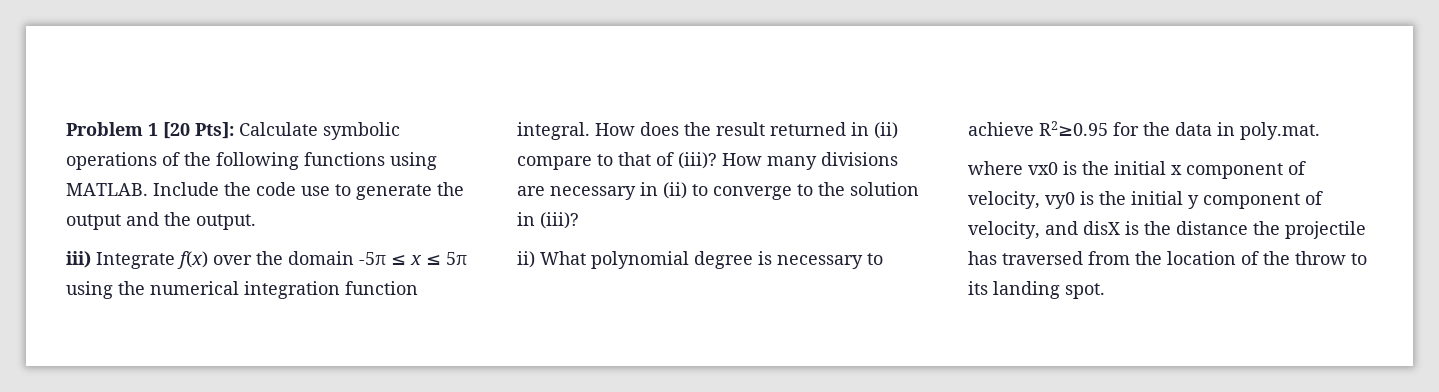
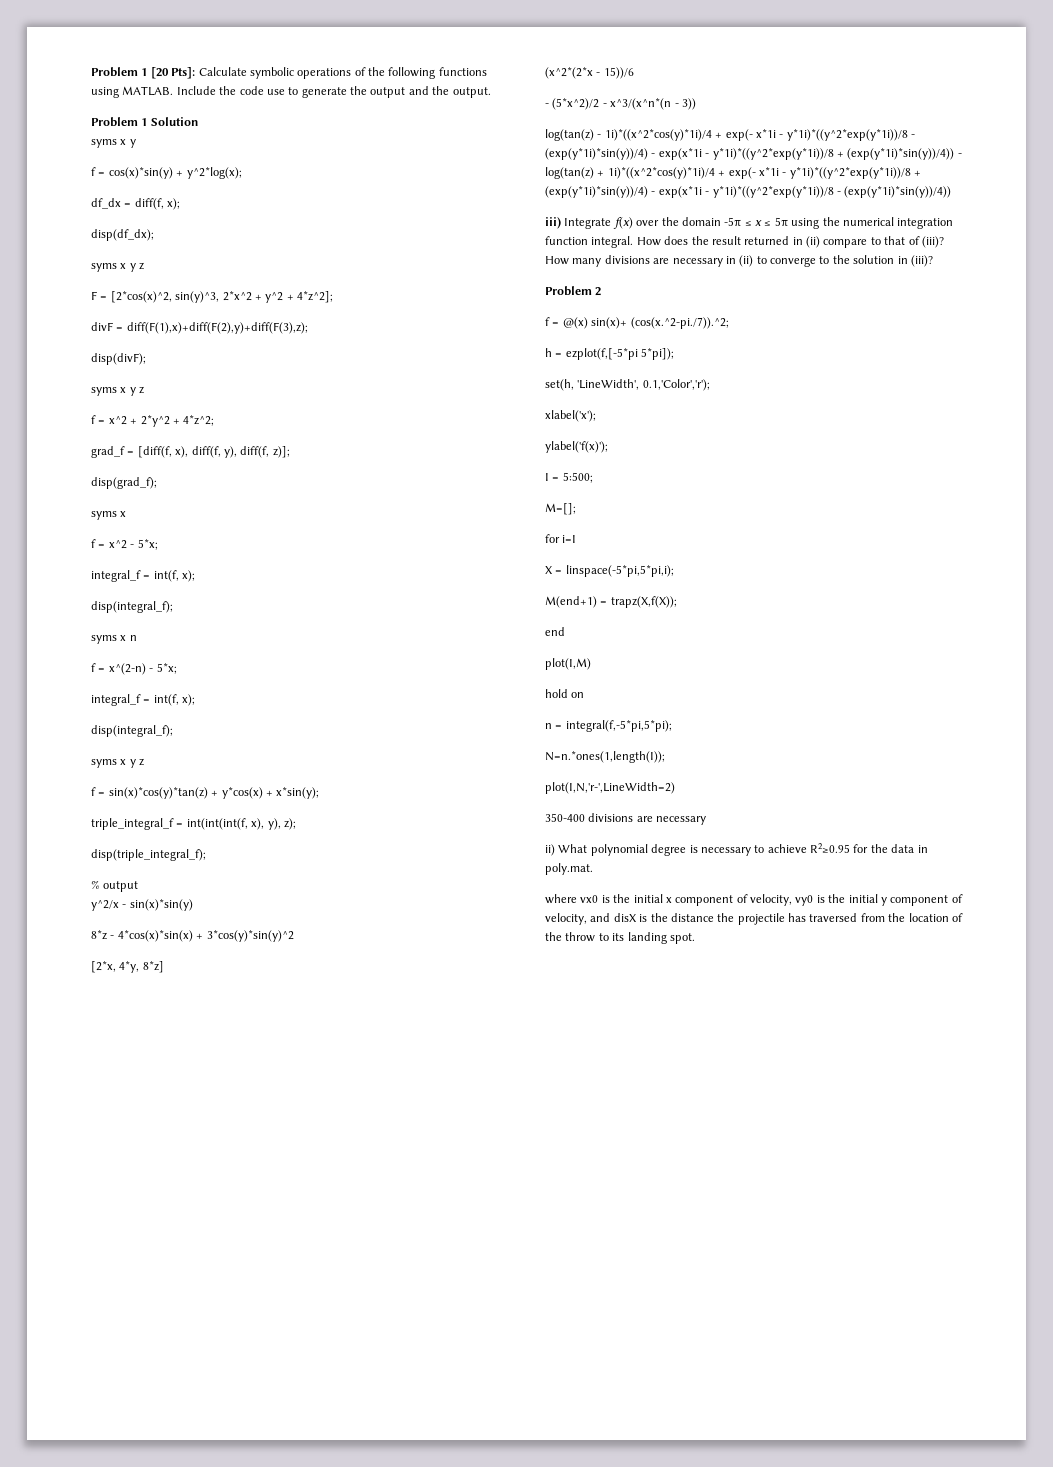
+ Problem 1 Solution
+ syms x y
+ f = cos(x)*sin(y) + y^2*log(x);
+ df_dx = diff(f, x);
+ disp(df_dx);
+ syms x y z
+ F = [2*cos(x)^2, sin(y)^3, 2*x^2 + y^2 + 4*z^2];
+ divF = diff(F(1),x)+diff(F(2),y)+diff(F(3),z);
+ disp(divF);
+ syms x y z
+ f = x^2 + 2*y^2 + 4*z^2;
+ grad_f = [diff(f, x), diff(f, y), diff(f, z)];
+ disp(grad_f);
+ syms x
+ f = x^2 - 5*x;
+ integral_f = int(f, x);
+ disp(integral_f);
+ syms x n
+ f = x^(2-n) - 5*x;
+ integral_f = int(f, x);
+ disp(integral_f);
+ syms x y z
+ f = sin(x)*cos(y)*tan(z) + y*cos(x) + x*sin(y);
+ triple_integral_f = int(int(int(f, x), y), z);
+ disp(triple_integral_f);
+ % output
+ y^2/x - sin(x)*sin(y)
+ 8*z - 4*cos(x)*sin(x) + 3*cos(y)*sin(y)^2
+ [2*x, 4*y, 8*z]
+ (x^2*(2*x - 15))/6
+ - (5*x^2)/2 - x^3/(x^n*(n - 3))
+ log(tan(z) - 1i)*((x^2*cos(y)*1i)/4 + exp(- x*1i - y*1i)*((y^2*exp(y*1i))/8 - (exp(y*1i)*sin(y))/4) - exp(x*1i - y*1i)*((y^2*exp(y*1i))/8 + (exp(y*1i)*sin(y))/4)) - log(tan(z) + 1i)*((x^2*cos(y)*1i)/4 + exp(- x*1i - y*1i)*((y^2*exp(y*1i))/8 + (exp(y*1i)*sin(y))/4) - exp(x*1i - y*1i)*((y^2*exp(y*1i))/8 - (exp(y*1i)*sin(y))/4))
+ Problem 2
+ f = @(x) sin(x)+ (cos(x.^2-pi./7)).^2;
+ h = ezplot(f,[-5*pi 5*pi]);
+ set(h, 'LineWidth', 0.1,'Color','r');
+ xlabel('x');
+ ylabel('f(x)');
+ I = 5:500;
+ M=[];
+ for i=I
+ X = linspace(-5*pi,5*pi,i);
+ M(end+1) = trapz(X,f(X));
+ end
+ plot(I,M)
+ hold on
+ n = integral(f,-5*pi,5*pi);
+ N=n.*ones(1,length(I));
+ plot(I,N,'r-',LineWidth=2)
+ 350-400 divisions are necessary

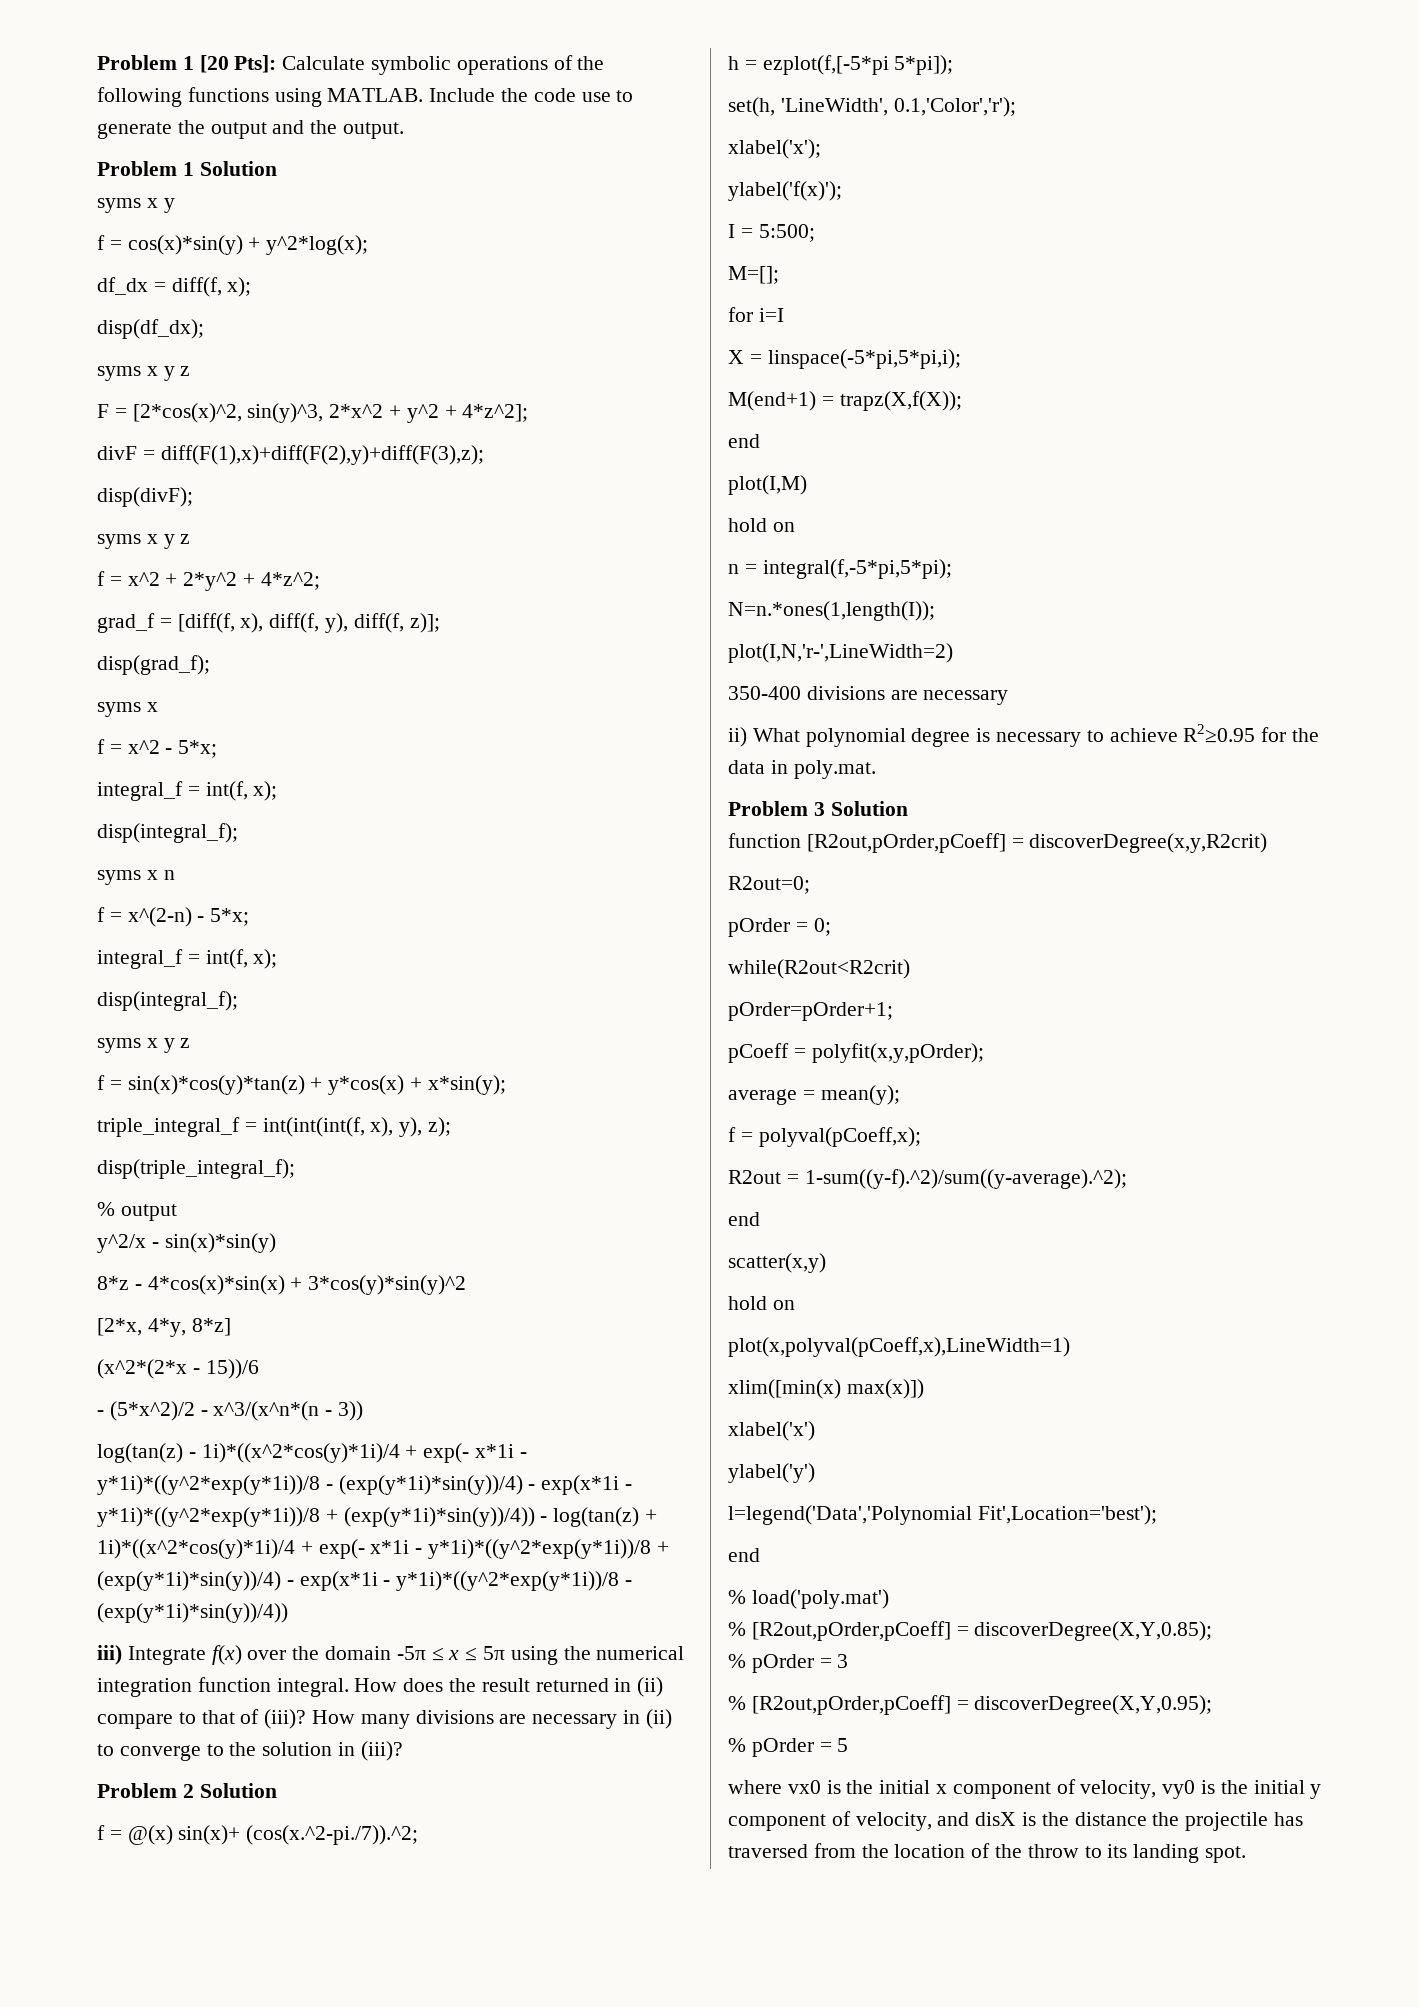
- Problem 2
+ Problem 2 Solution
+ Problem 3 Solution
+ function [R2out,pOrder,pCoeff] = discoverDegree(x,y,R2crit)
+ R2out=0;
+ pOrder = 0;
+ while(R2out<R2crit)
+ pOrder=pOrder+1;
+ pCoeff = polyfit(x,y,pOrder);
+ average = mean(y);
+ f = polyval(pCoeff,x);
+ R2out = 1-sum((y-f).^2)/sum((y-average).^2);
+ end
+ scatter(x,y)
+ hold on
+ plot(x,polyval(pCoeff,x),LineWidth=1)
+ xlim([min(x) max(x)])
+ xlabel('x')
+ ylabel('y')
+ l=legend('Data','Polynomial Fit',Location='best');
+ end
+ % load('poly.mat')
+ % [R2out,pOrder,pCoeff] = discoverDegree(X,Y,0.85);
+ % pOrder = 3
+ % [R2out,pOrder,pCoeff] = discoverDegree(X,Y,0.95);
+ % pOrder = 5

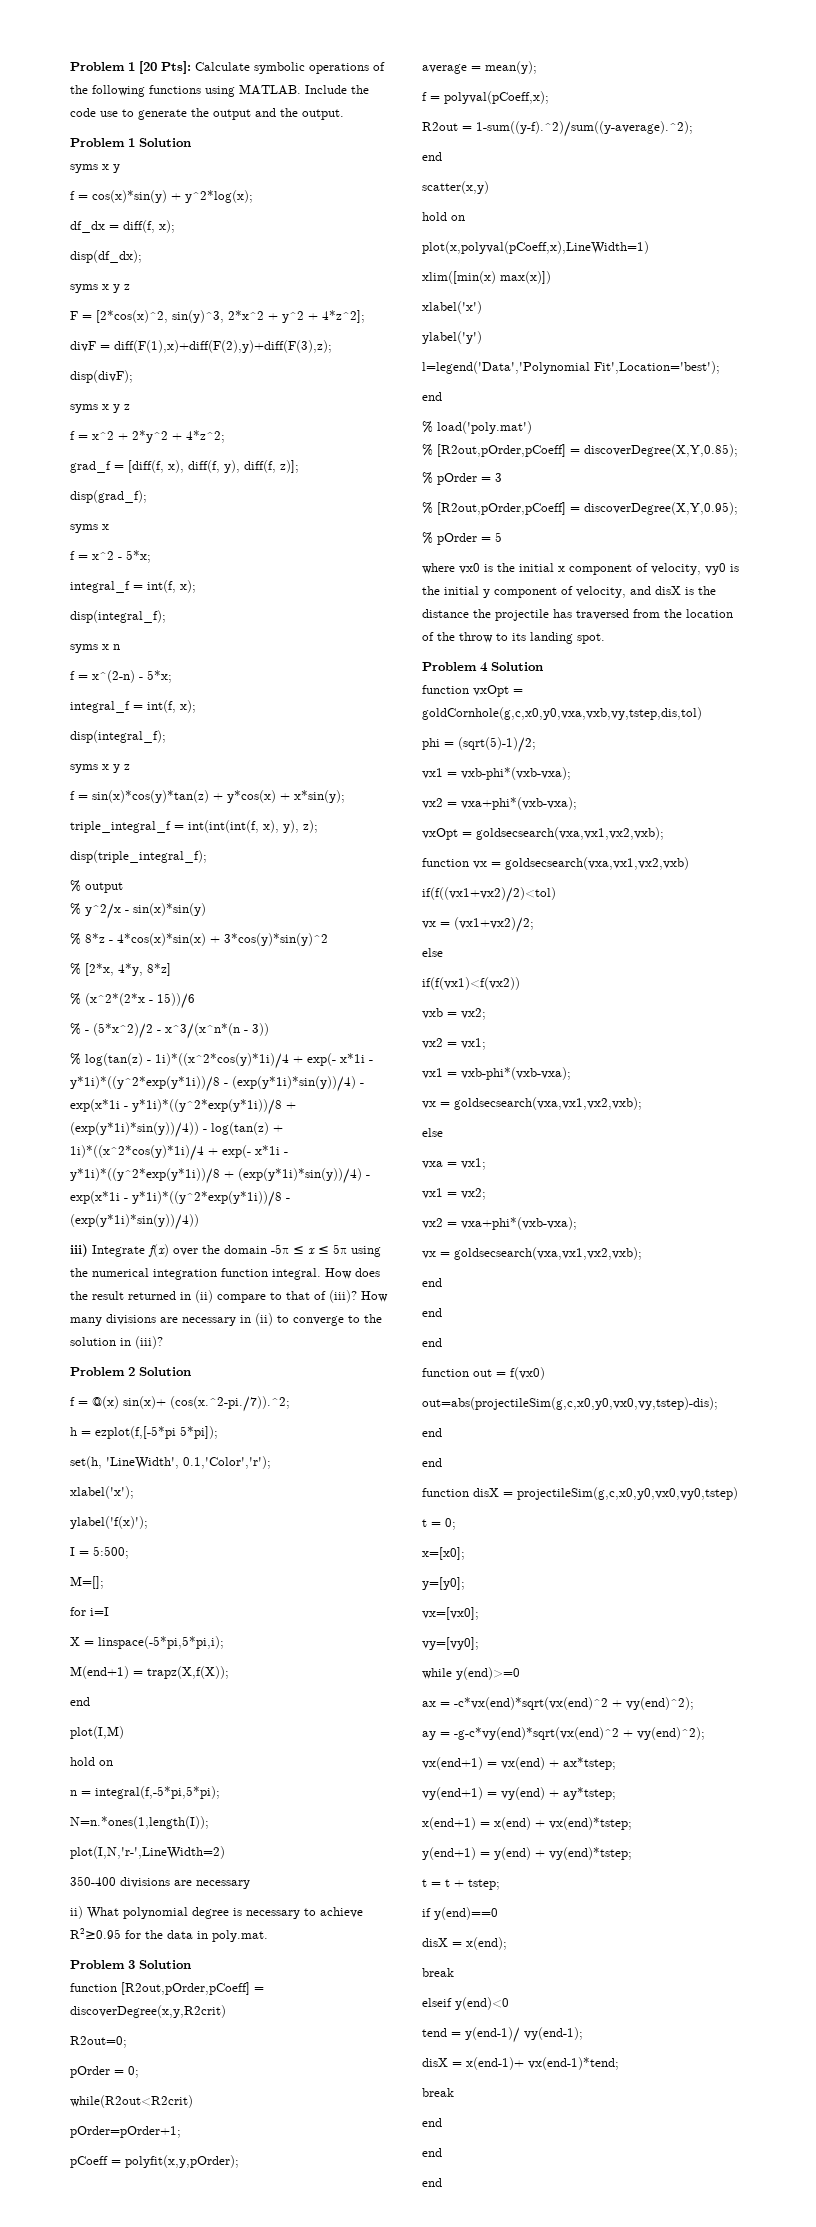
- y^2/x - sin(x)*sin(y)
+ % y^2/x - sin(x)*sin(y)
- 8*z - 4*cos(x)*sin(x) + 3*cos(y)*sin(y)^2
+ % 8*z - 4*cos(x)*sin(x) + 3*cos(y)*sin(y)^2
- [2*x, 4*y, 8*z]
+ % [2*x, 4*y, 8*z]
- (x^2*(2*x - 15))/6
+ % (x^2*(2*x - 15))/6
- - (5*x^2)/2 - x^3/(x^n*(n - 3))
+ % - (5*x^2)/2 - x^3/(x^n*(n - 3))
- log(tan(z) - 1i)*((x^2*cos(y)*1i)/4 + exp(- x*1i - y*1i)*((y^2*exp(y*1i))/8 - (exp(y*1i)*sin(y))/4) - exp(x*1i - y*1i)*((y^2*exp(y*1i))/8 + (exp(y*1i)*sin(y))/4)) - log(tan(z) + 1i)*((x^2*cos(y)*1i)/4 + exp(- x*1i - y*1i)*((y^2*exp(y*1i))/8 + (exp(y*1i)*sin(y))/4) - exp(x*1i - y*1i)*((y^2*exp(y*1i))/8 - (exp(y*1i)*sin(y))/4))
+ % log(tan(z) - 1i)*((x^2*cos(y)*1i)/4 + exp(- x*1i - y*1i)*((y^2*exp(y*1i))/8 - (exp(y*1i)*sin(y))/4) - exp(x*1i - y*1i)*((y^2*exp(y*1i))/8 + (exp(y*1i)*sin(y))/4)) - log(tan(z) + 1i)*((x^2*cos(y)*1i)/4 + exp(- x*1i - y*1i)*((y^2*exp(y*1i))/8 + (exp(y*1i)*sin(y))/4) - exp(x*1i - y*1i)*((y^2*exp(y*1i))/8 - (exp(y*1i)*sin(y))/4))
+ Problem 4 Solution
+ function vxOpt = goldCornhole(g,c,x0,y0,vxa,vxb,vy,tstep,dis,tol)
+ phi = (sqrt(5)-1)/2;
+ vx1 = vxb-phi*(vxb-vxa);
+ vx2 = vxa+phi*(vxb-vxa);
+ vxOpt = goldsecsearch(vxa,vx1,vx2,vxb);
+ function vx = goldsecsearch(vxa,vx1,vx2,vxb)
+ if(f((vx1+vx2)/2)<tol)
+ vx = (vx1+vx2)/2;
+ else
+ if(f(vx1)<f(vx2))
+ vxb = vx2;
+ vx2 = vx1;
+ vx1 = vxb-phi*(vxb-vxa);
+ vx = goldsecsearch(vxa,vx1,vx2,vxb);
+ else
+ vxa = vx1;
+ vx1 = vx2;
+ vx2 = vxa+phi*(vxb-vxa);
+ vx = goldsecsearch(vxa,vx1,vx2,vxb);
+ end
+ end
+ end
+ function out = f(vx0)
+ out=abs(projectileSim(g,c,x0,y0,vx0,vy,tstep)-dis);
+ end
+ end
+ function disX = projectileSim(g,c,x0,y0,vx0,vy0,tstep)
+ t = 0;
+ x=[x0];
+ y=[y0];
+ vx=[vx0];
+ vy=[vy0];
+ while y(end)>=0
+ ax = -c*vx(end)*sqrt(vx(end)^2 + vy(end)^2);
+ ay = -g-c*vy(end)*sqrt(vx(end)^2 + vy(end)^2);
+ vx(end+1) = vx(end) + ax*tstep;
+ vy(end+1) = vy(end) + ay*tstep;
+ x(end+1) = x(end) + vx(end)*tstep;
+ y(end+1) = y(end) + vy(end)*tstep;
+ t = t + tstep;
+ if y(end)==0
+ disX = x(end);
+ break
+ elseif y(end)<0
+ tend = y(end-1)/ vy(end-1);
+ disX = x(end-1)+ vx(end-1)*tend;
+ break
+ end
+ end
+ end

